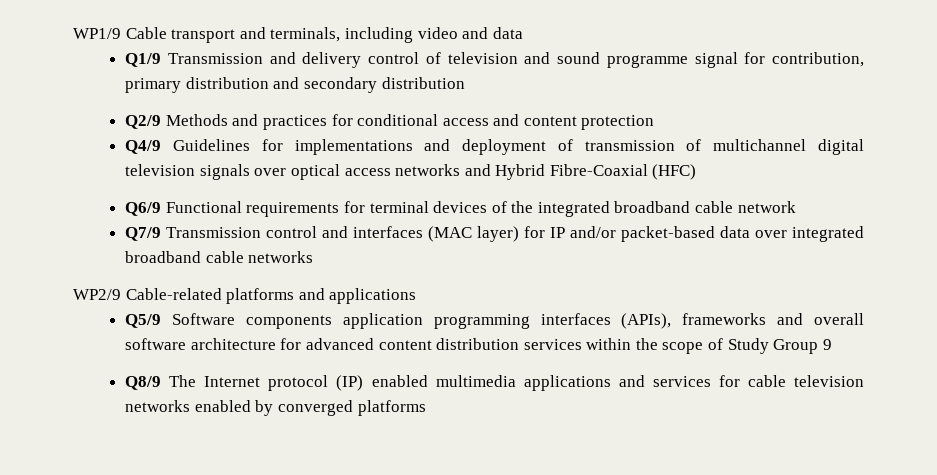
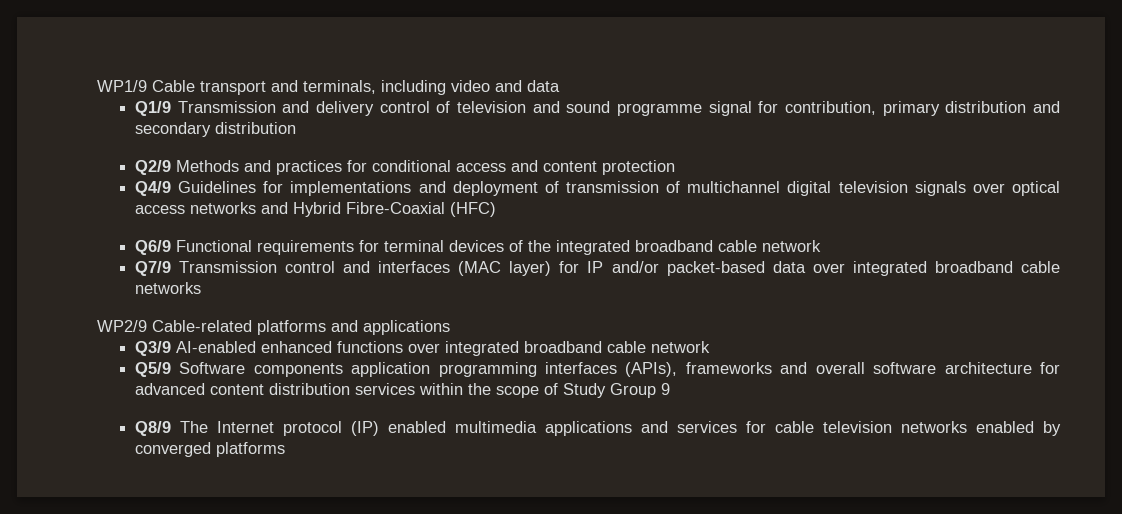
+ Q3/9 AI-enabled enhanced functions over integrated broadband cable network

